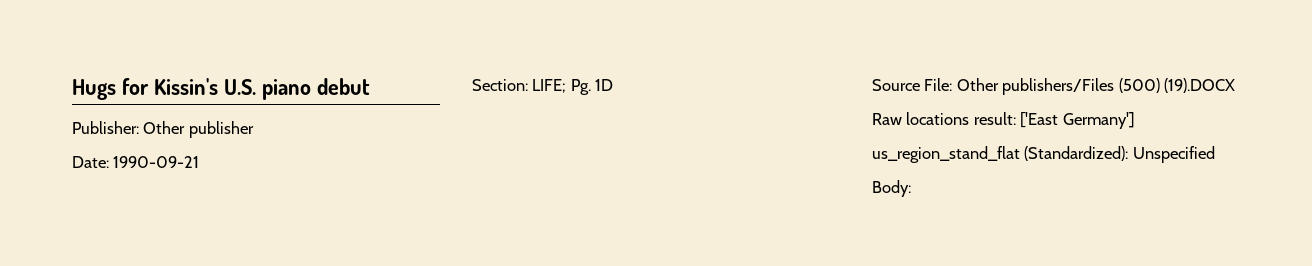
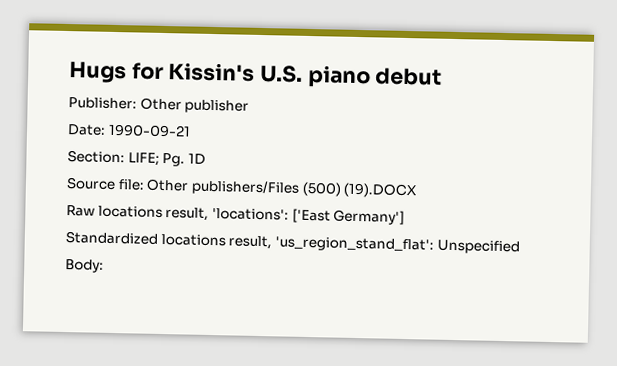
- Source File: Other publishers/Files (500) (19).DOCX
+ Source file: Other publishers/Files (500) (19).DOCX
- Raw locations result: ['East Germany']
+ Raw locations result, 'locations': ['East Germany']
- us_region_stand_flat (Standardized): Unspecified
+ Standardized locations result, 'us_region_stand_flat': Unspecified

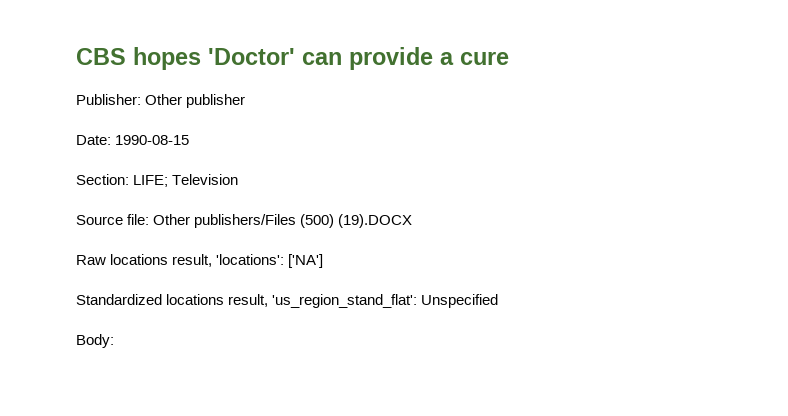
- Hugs for Kissin's U.S. piano debut
+ CBS hopes 'Doctor' can provide a cure
- Date: 1990-09-21
+ Date: 1990-08-15
- Section: LIFE; Pg. 1D
+ Section: LIFE; Television
- Raw locations result, 'locations': ['East Germany']
+ Raw locations result, 'locations': ['NA']

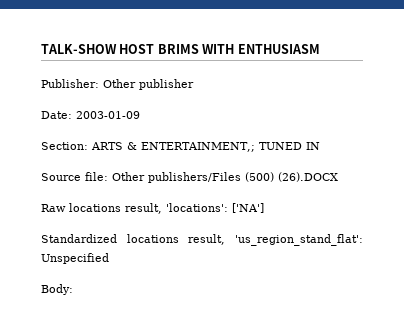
- CBS hopes 'Doctor' can provide a cure
+ TALK-SHOW HOST BRIMS WITH ENTHUSIASM
- Date: 1990-08-15
+ Date: 2003-01-09
- Section: LIFE; Television
+ Section: ARTS & ENTERTAINMENT,; TUNED IN
- Source file: Other publishers/Files (500) (19).DOCX
+ Source file: Other publishers/Files (500) (26).DOCX

